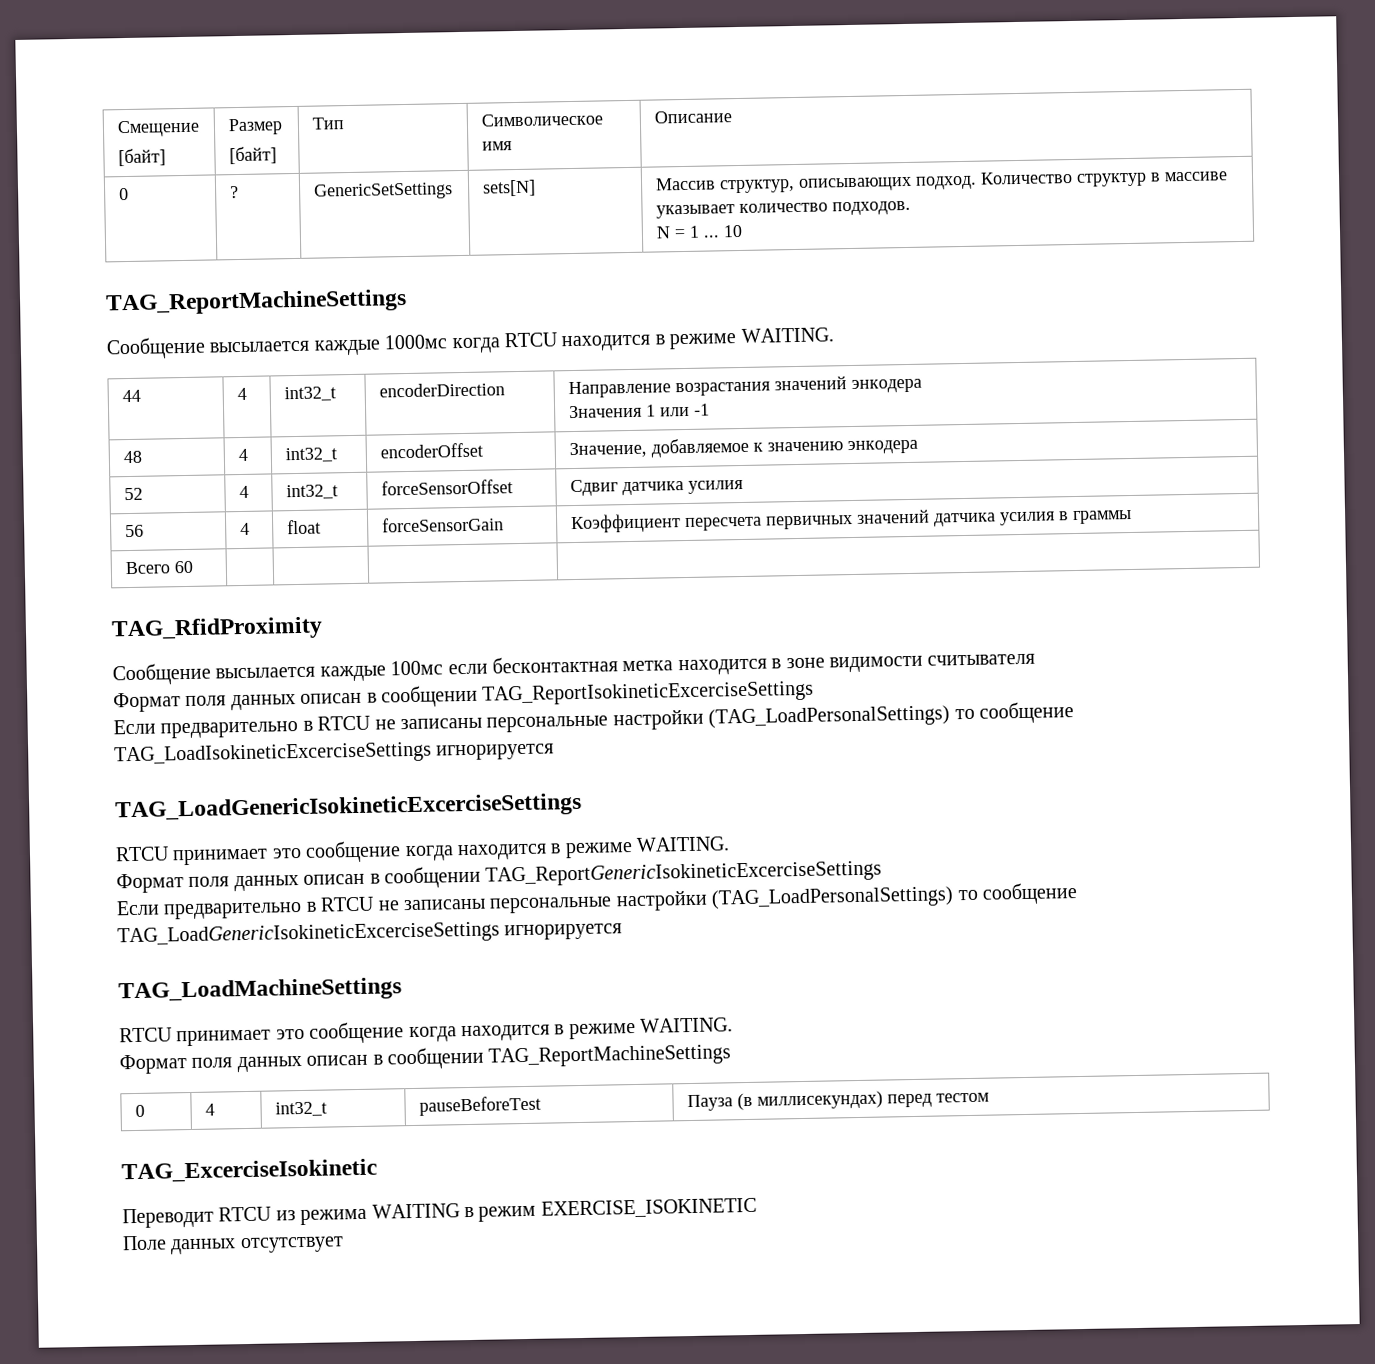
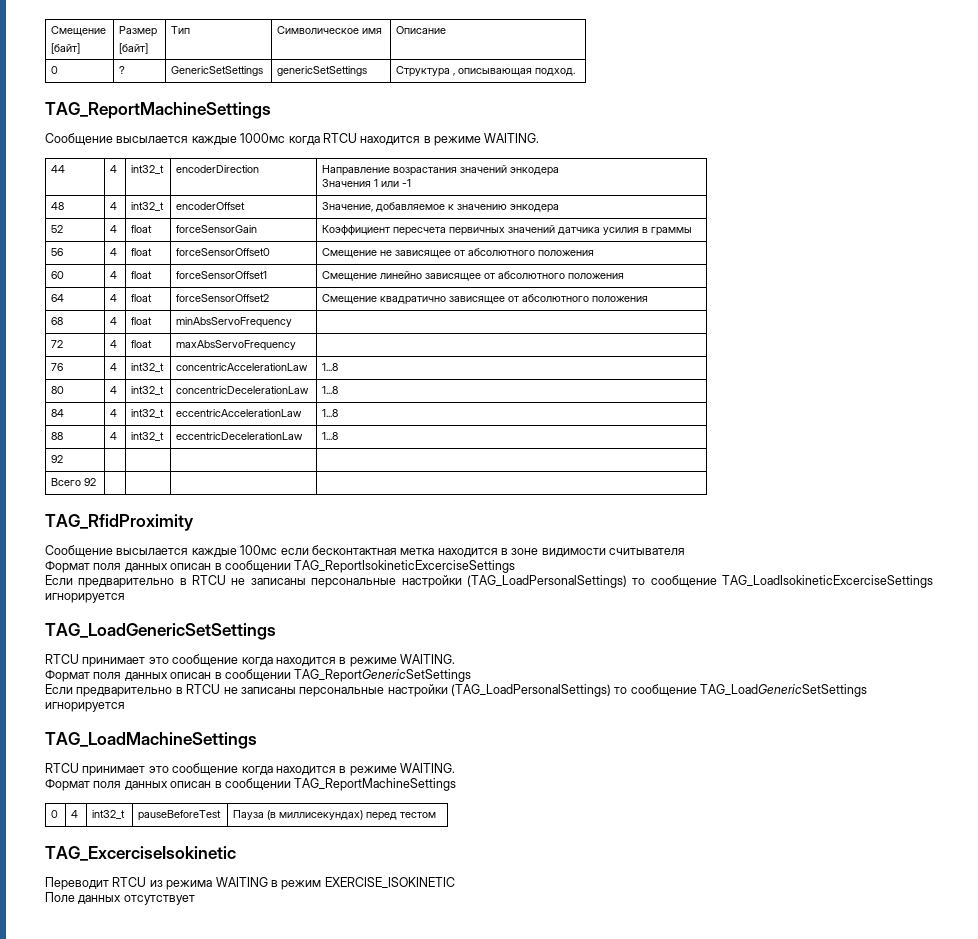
- 0 | ? | GenericSetSettings | sets[N] | Массив структур, описывающих подход. Количество структур в массиве указывает количество подходов.
- N = 1 ... 10
+ 0 | ? | GenericSetSettings | genericSetSettings | Структура , описывающая подход.
- 52 | 4 | int32_t | forceSensorOffset | Сдвиг датчика усилия
- 56 | 4 | float | forceSensorGain | Коэффициент пересчета первичных значений датчика усилия в граммы
+ 52 | 4 | float | forceSensorGain | Коэффициент пересчета первичных значений датчика усилия в граммы
+ 56 | 4 | float | forceSensorOffset0 | Смещение не зависящее от абсолютного положения
+ 60 | 4 | float | forceSensorOffset1 | Смещение линейно зависящее от абсолютного положения
+ 64 | 4 | float | forceSensorOffset2 | Смещение квадратично зависящее от абсолютного положения
+ 68 | 4 | float | minAbsServoFrequency |
+ 72 | 4 | float | maxAbsServoFrequency |
+ 76 | 4 | int32_t | concentricAccelerationLaw | 1...8
+ 80 | 4 | int32_t | concentricDecelerationLaw | 1...8
+ 84 | 4 | int32_t | eccentricAccelerationLaw | 1...8
+ 88 | 4 | int32_t | eccentricDecelerationLaw | 1...8
+ 92 | | | |
- Всего 60 | | | |
+ Всего 92 | | | |
  Если предварительно в RTCU не записаны персональные настройки (TAG_LoadPersonalSettings) то сообщение TAG_LoadIsokineticExcerciseSettings игнорируется
- TAG_LoadGenericIsokineticExcerciseSettings
+ TAG_LoadGenericSetSettings
- Формат поля данных описан в сообщении TAG_ReportGenericIsokineticExcerciseSettings
+ Формат поля данных описан в сообщении TAG_ReportGenericSetSettings
- Если предварительно в RTCU не записаны персональные настройки (TAG_LoadPersonalSettings) то сообщение TAG_LoadGenericIsokineticExcerciseSettings игнорируется
+ Если предварительно в RTCU не записаны персональные настройки (TAG_LoadPersonalSettings) то сообщение TAG_LoadGenericSetSettings игнорируется

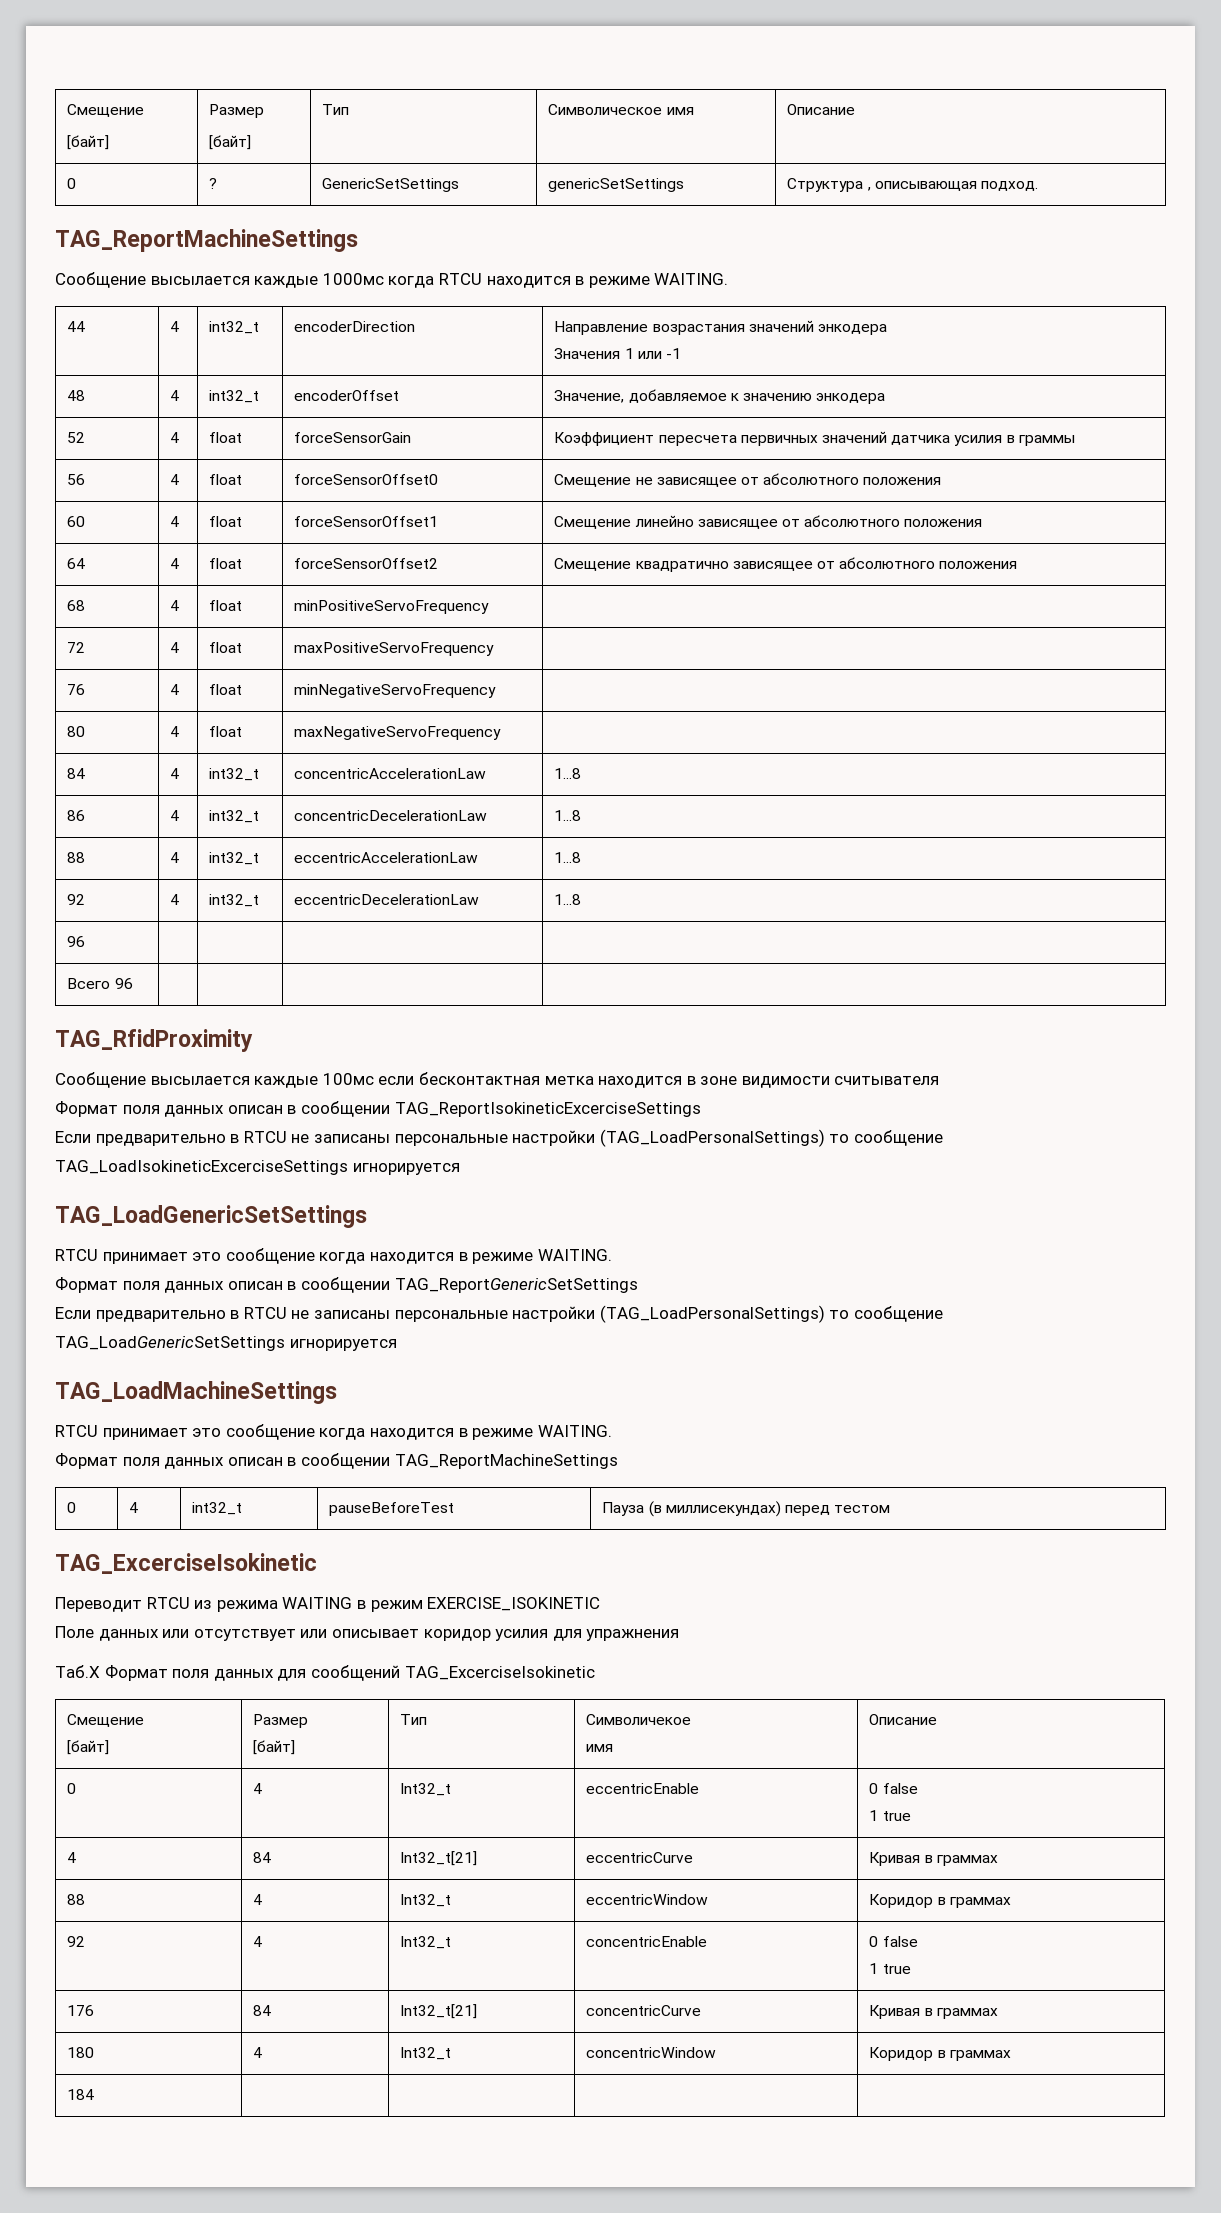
- 68 | 4 | float | minAbsServoFrequency |
+ 68 | 4 | float | minPositiveServoFrequency |
- 72 | 4 | float | maxAbsServoFrequency |
+ 72 | 4 | float | maxPositiveServoFrequency |
- 76 | 4 | int32_t | concentricAccelerationLaw | 1...8
+ 76 | 4 | float | minNegativeServoFrequency |
+ 80 | 4 | float | maxNegativeServoFrequency |
+ 84 | 4 | int32_t | concentricAccelerationLaw | 1...8
- 80 | 4 | int32_t | concentricDecelerationLaw | 1...8
+ 86 | 4 | int32_t | concentricDecelerationLaw | 1...8
- 84 | 4 | int32_t | eccentricAccelerationLaw | 1...8
+ 88 | 4 | int32_t | eccentricAccelerationLaw | 1...8
- 88 | 4 | int32_t | eccentricDecelerationLaw | 1...8
- 92 | | | |
+ 92 | 4 | int32_t | eccentricDecelerationLaw | 1...8
+ 96 | | | |
- Всего 92 | | | |
+ Всего 96 | | | |
- Поле данных отсутствует
+ Поле данных или отсутствует или описывает коридор усилия для упражнения
+ Таб.Х Формат поля данных для сообщений TAG_ExcerciseIsokinetic
+ Смещение
+ [байт] | Размер
+ [байт] | Тип | Символичекое
+ имя | Описание
+ 0 | 4 | Int32_t | eccentricEnable | 0 false
+ 1 true
+ 4 | 84 | Int32_t[21] | eccentricCurve | Кривая в граммах
+ 88 | 4 | Int32_t | eccentricWindow | Коридор в граммах
+ 92 | 4 | Int32_t | concentricEnable | 0 false
+ 1 true
+ 176 | 84 | Int32_t[21] | concentricCurve | Кривая в граммах
+ 180 | 4 | Int32_t | concentricWindow | Коридор в граммах
+ 184 | | | |

